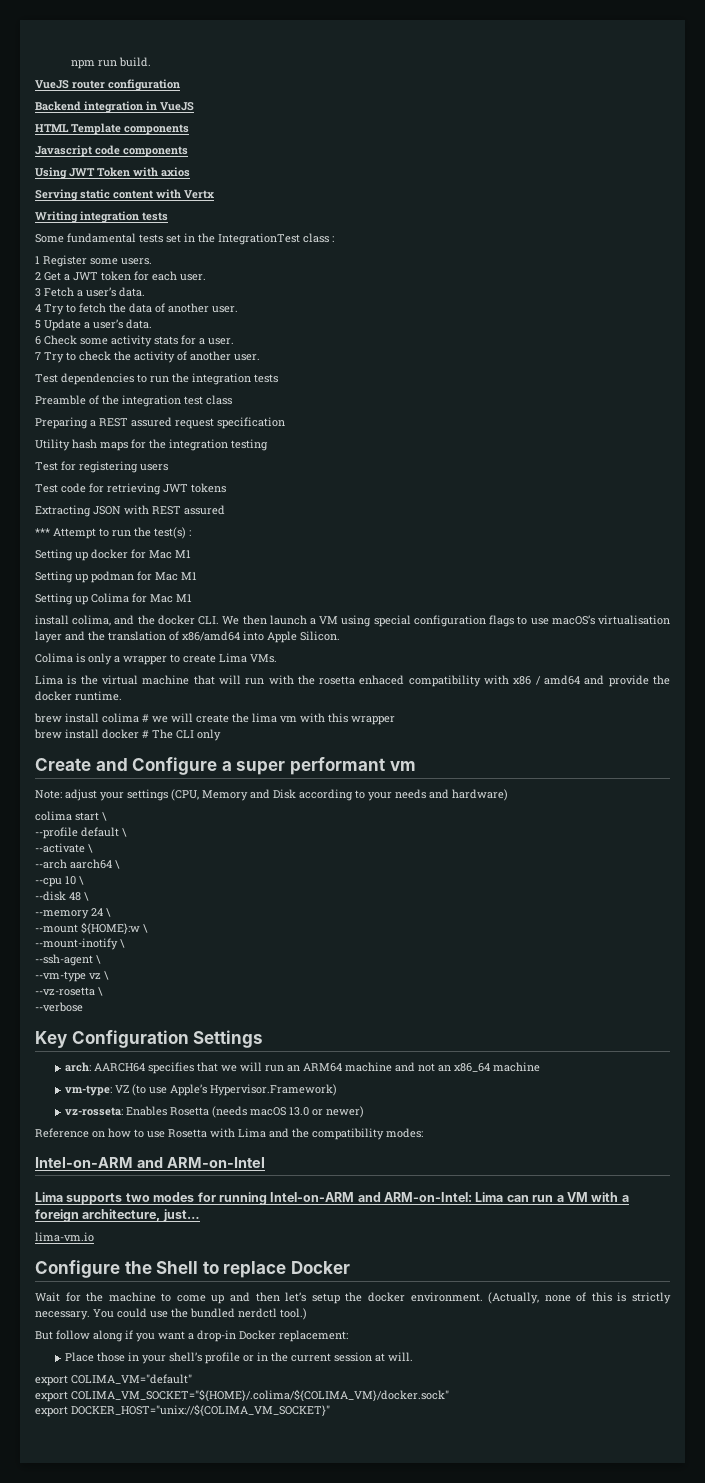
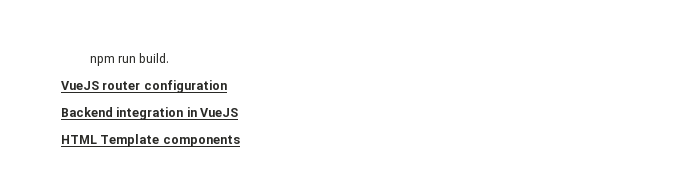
- Javascript code components
- Using JWT Token with axios
- Serving static content with Vertx
- Writing integration tests
- Some fundamental tests set in the IntegrationTest class :
- 1 Register some users.
- 2 Get a JWT token for each user.
- 3 Fetch a user’s data.
- 4 Try to fetch the data of another user.
- 5 Update a user’s data.
- 6 Check some activity stats for a user.
- 7 Try to check the activity of another user.
- Test dependencies to run the integration tests
- Preamble of the integration test class
- Preparing a REST assured request specification
- Utility hash maps for the integration testing
- Test for registering users
- Test code for retrieving JWT tokens
- Extracting JSON with REST assured
- *** Attempt to run the test(s) :
- Setting up docker for Mac M1
- Setting up podman for Mac M1
- Setting up Colima for Mac M1
- install colima, and the docker CLI. We then launch a VM using special configuration flags to use macOS’s virtualisation layer and the translation of x86/amd64 into Apple Silicon.
- Colima is only a wrapper to create Lima VMs.
- Lima is the virtual machine that will run with the rosetta enhaced compatibility with x86 / amd64 and provide the docker runtime.
- brew install colima # we will create the lima vm with this wrapper
- brew install docker # The CLI only
- Create and Configure a super performant vm
- Note: adjust your settings (CPU, Memory and Disk according to your needs and hardware)
- colima start \
- --profile default \
- --activate \
- --arch aarch64 \
- --cpu 10 \
- --disk 48 \
- --memory 24 \
- --mount ${HOME}:w \
- --mount-inotify \
- --ssh-agent \
- --vm-type vz \
- --vz-rosetta \
- --verbose
- Key Configuration Settings
- arch: AARCH64 specifies that we will run an ARM64 machine and not an x86_64 machine
- vm-type: VZ (to use Apple’s Hypervisor.Framework)
- vz-rosseta: Enables Rosetta (needs macOS 13.0 or newer)
- Reference on how to use Rosetta with Lima and the compatibility modes:
- Intel-on-ARM and ARM-on-Intel
- Lima supports two modes for running Intel-on-ARM and ARM-on-Intel: Lima can run a VM with a foreign architecture, just…
- lima-vm.io
- Configure the Shell to replace Docker
- Wait for the machine to come up and then let’s setup the docker environment. (Actually, none of this is strictly necessary. You could use the bundled nerdctl tool.)
- But follow along if you want a drop-in Docker replacement:
- Place those in your shell’s profile or in the current session at will.
- export COLIMA_VM="default"
- export COLIMA_VM_SOCKET="${HOME}/.colima/${COLIMA_VM}/docker.sock"
- export DOCKER_HOST="unix://${COLIMA_VM_SOCKET}"

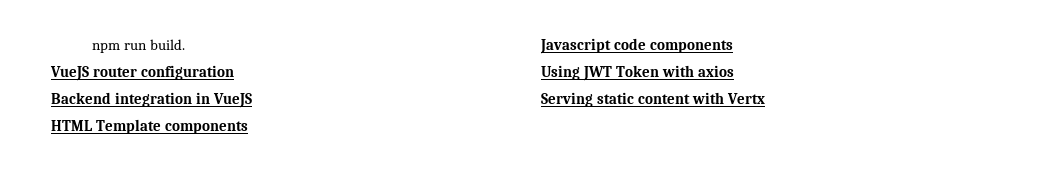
+ Javascript code components
+ Using JWT Token with axios
+ Serving static content with Vertx

